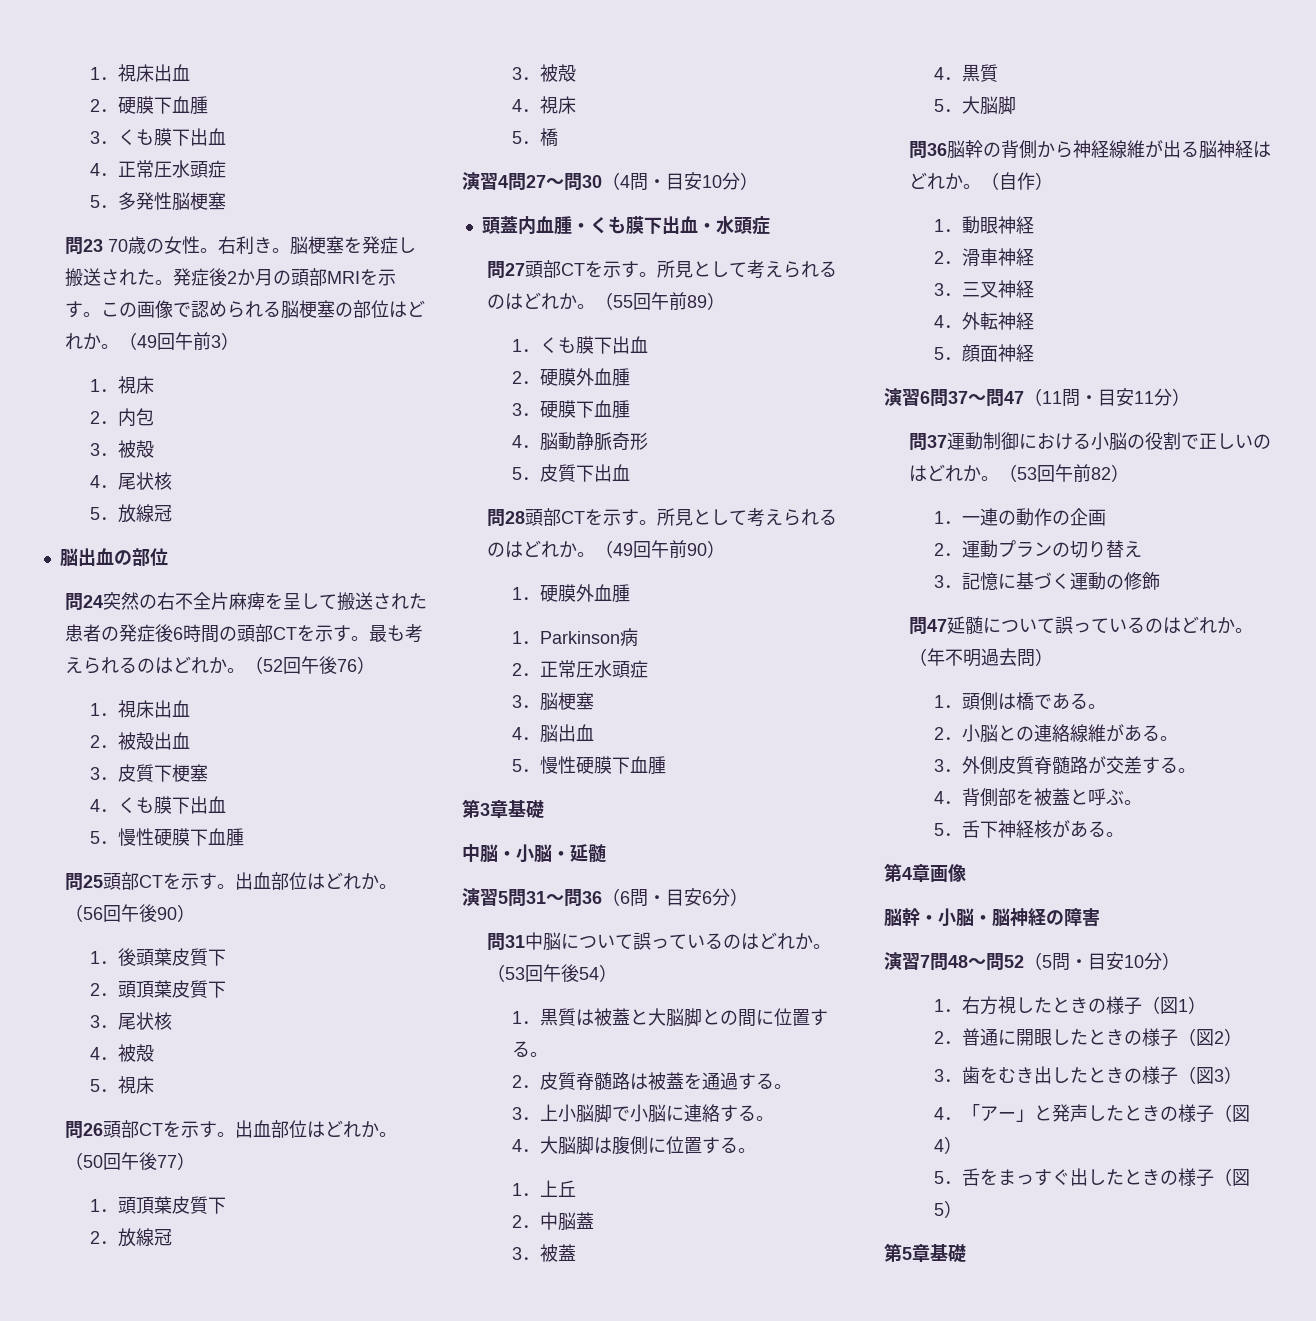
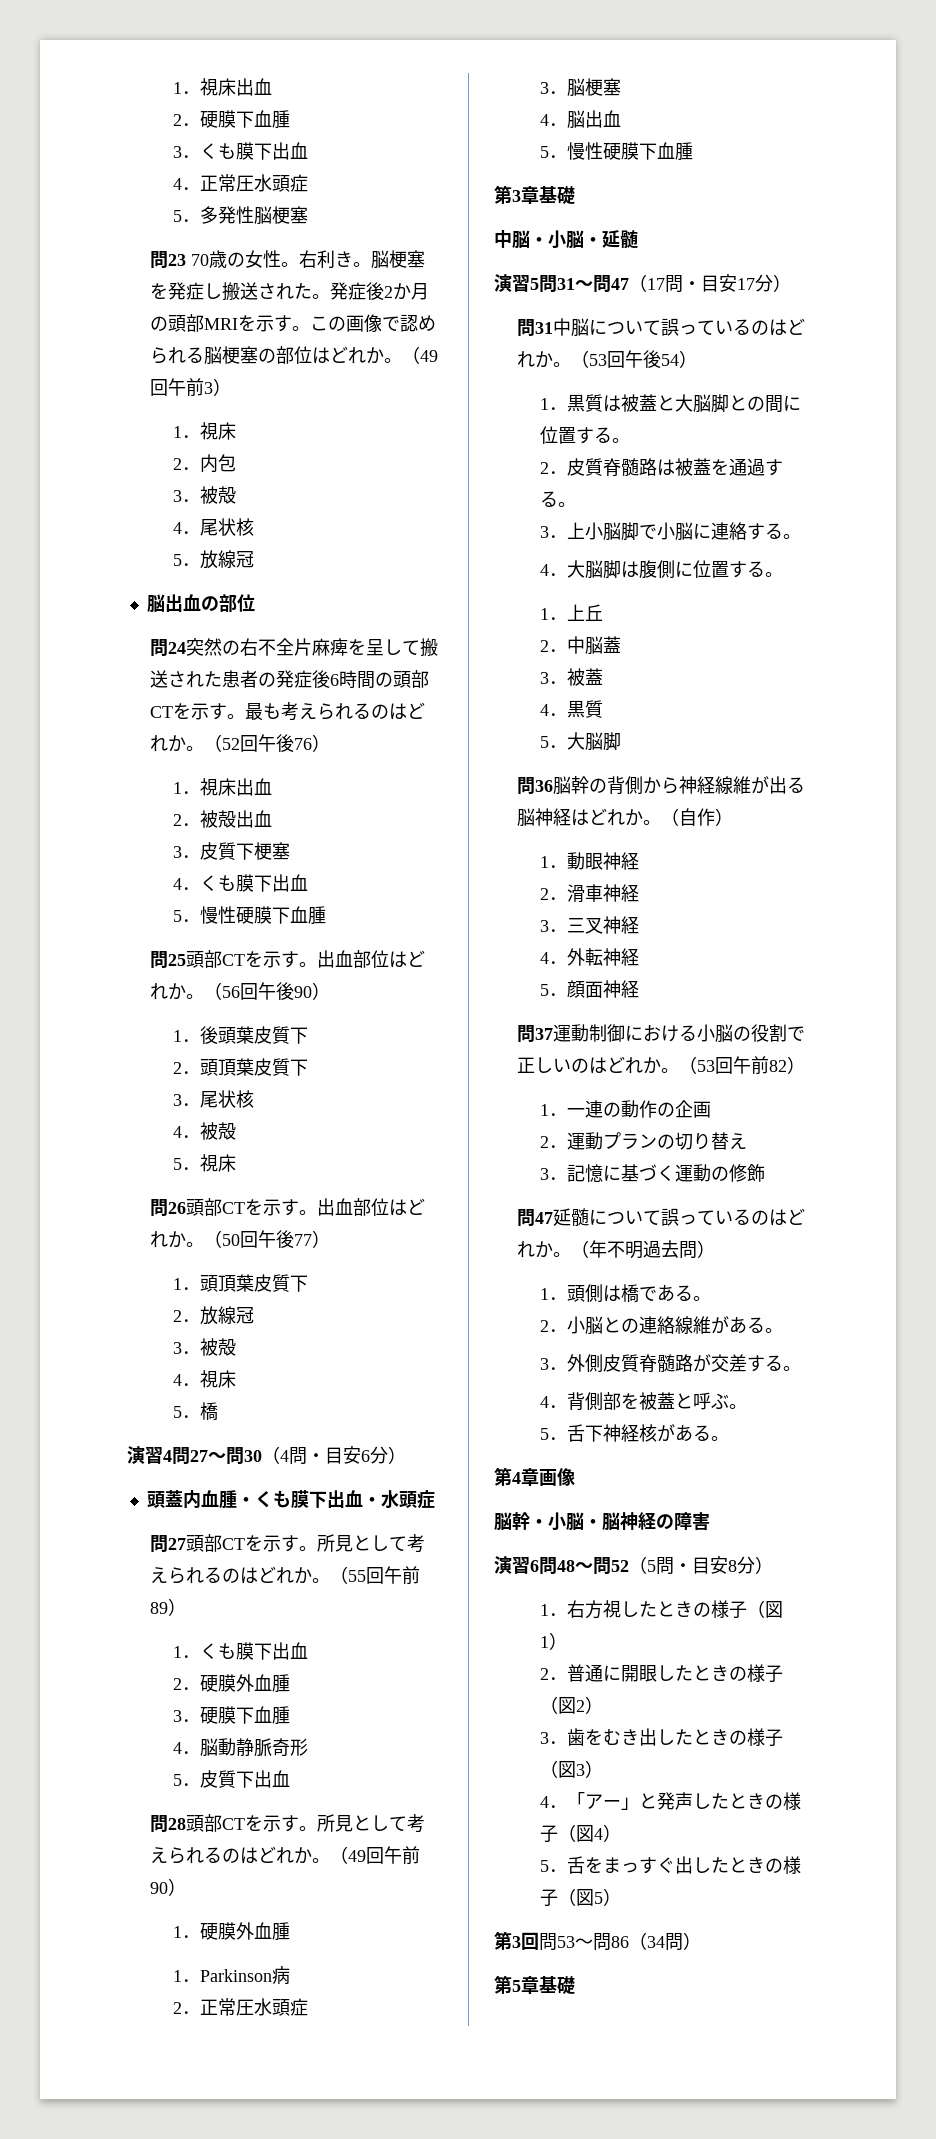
- 演習4問27〜問30（4問・目安10分）
+ 演習4問27〜問30（4問・目安6分）
- 演習5問31〜問36（6問・目安6分）
+ 演習5問31〜問47（17問・目安17分）
- 演習6問37〜問47（11問・目安11分）
- 演習7問48〜問52（5問・目安10分）
+ 演習6問48〜問52（5問・目安8分）
+ 第3回問53〜問86（34問）

